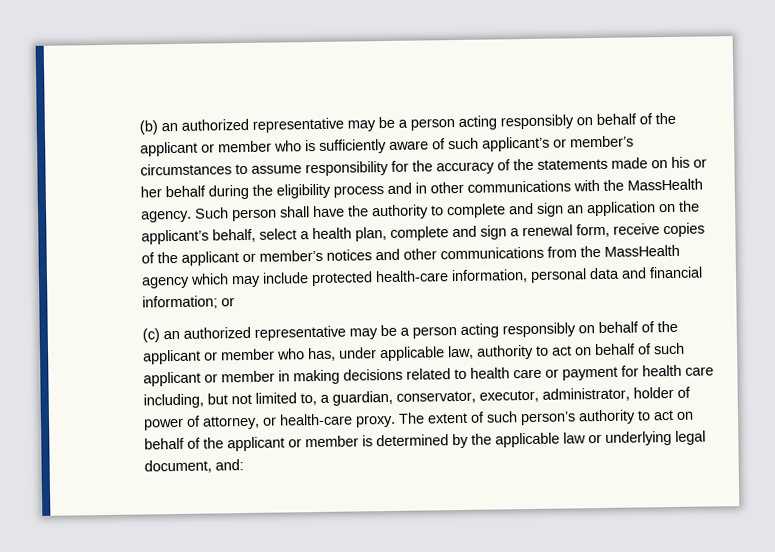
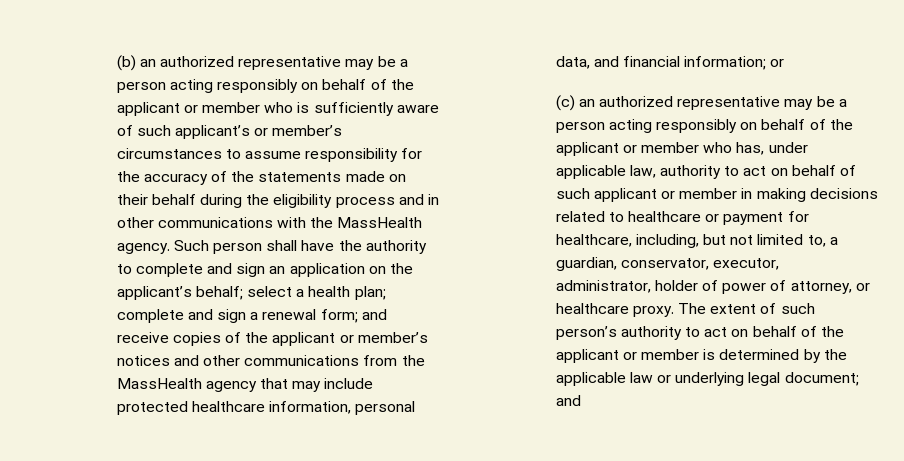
- (b) an authorized representative may be a person acting responsibly on behalf of the applicant or member who is sufficiently aware of such applicant’s or member’s circumstances to assume responsibility for the accuracy of the statements made on his or her behalf during the eligibility process and in other communications with the MassHealth agency.
+ (b) an authorized representative may be a person acting responsibly on behalf of the applicant or member who is sufficiently aware of such applicant’s or member’s circumstances to assume responsibility for the accuracy of the statements made on their behalf during the eligibility process and in other communications with the MassHealth agency.
- Such person shall have the authority to complete and sign an application on the applicant’s behalf, select a health plan, complete and sign a renewal form, receive copies of the applicant or member’s notices and other communications from the MassHealth agency which may include protected health-care information, personal data and financial information; or
+ Such person shall have the authority to complete and sign an application on the applicant’s behalf; select a health plan; complete and sign a renewal form; and receive copies of the applicant or member’s notices and other communications from the MassHealth agency that may include protected healthcare information, personal data, and financial information; or
- (c) an authorized representative may be a person acting responsibly on behalf of the applicant or member who has, under applicable law, authority to act on behalf of such applicant or member in making decisions related to health care or payment for health care including, but not limited to, a guardian, conservator, executor, administrator, holder of power of attorney, or health-care proxy.
+ (c) an authorized representative may be a person acting responsibly on behalf of the applicant or member who has, under applicable law, authority to act on behalf of such applicant or member in making decisions related to healthcare or payment for healthcare, including, but not limited to, a guardian, conservator, executor, administrator, holder of power of attorney, or healthcare proxy.
- The extent of such person’s authority to act on behalf of the applicant or member is determined by the applicable law or underlying legal document, and:
+ The extent of such person’s authority to act on behalf of the applicant or member is determined by the applicable law or underlying legal document; and

